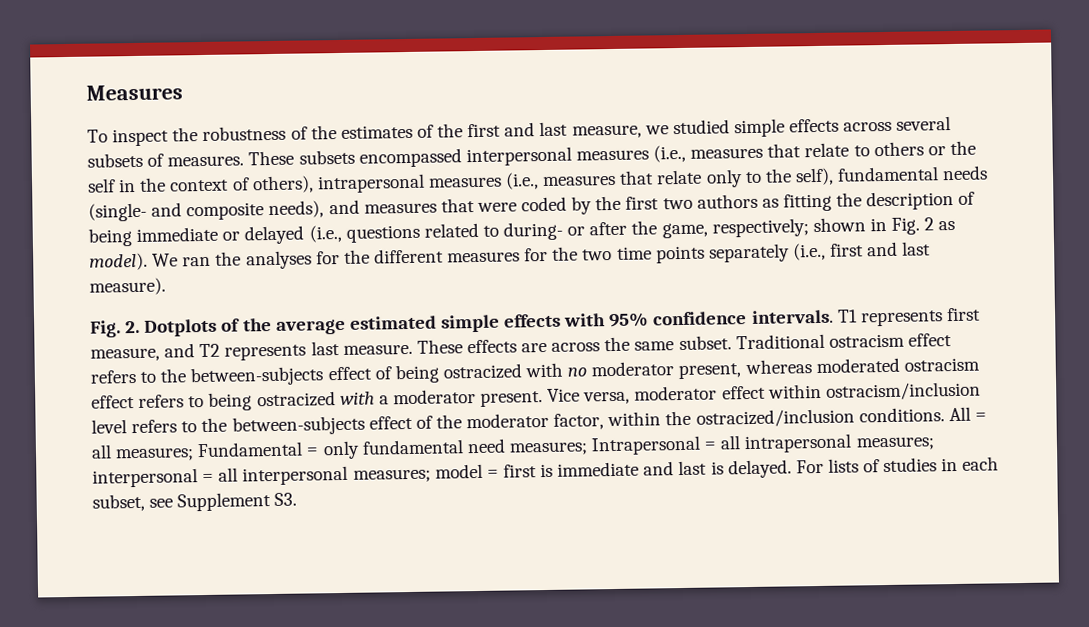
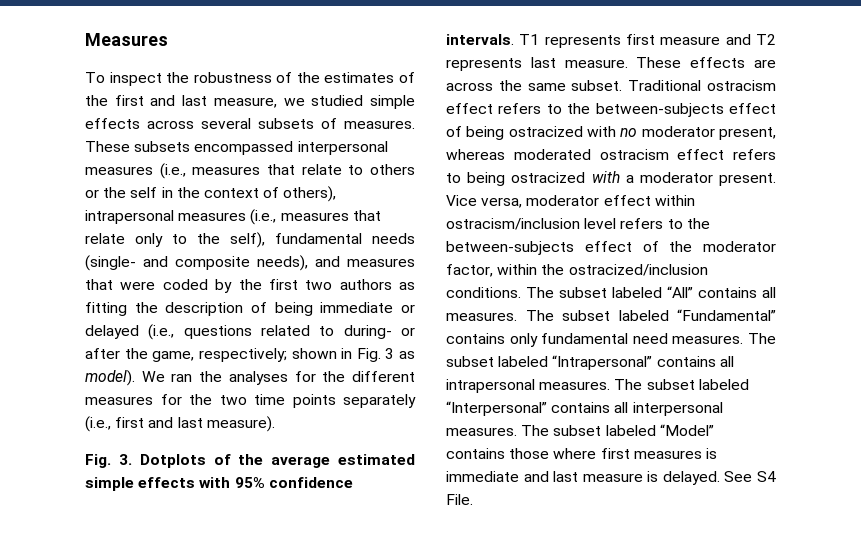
- shown in Fig. 2 as model).
+ shown in Fig. 3 as model).
- Fig. 2. Dotplots of the average estimated simple effects with 95% confidence intervals.
+ Fig. 3. Dotplots of the average estimated simple effects with 95% confidence intervals.
- T1 represents first measure, and T2 represents last measure.
+ T1 represents first measure and T2 represents last measure.
- All = all measures; Fundamental = only fundamental need measures; Intrapersonal = all intrapersonal measures; interpersonal = all interpersonal measures; model = first is immediate and last is delayed.
+ The subset labeled “All” contains all measures. The subset labeled “Fundamental” contains only fundamental need measures. The subset labeled “Intrapersonal” contains all intrapersonal measures. The subset labeled “Interpersonal” contains all interpersonal measures. The subset labeled “Model” contains those where first measures is immediate and last measure is delayed.
- For lists of studies in each subset, see Supplement S3.
+ See S4 File.

